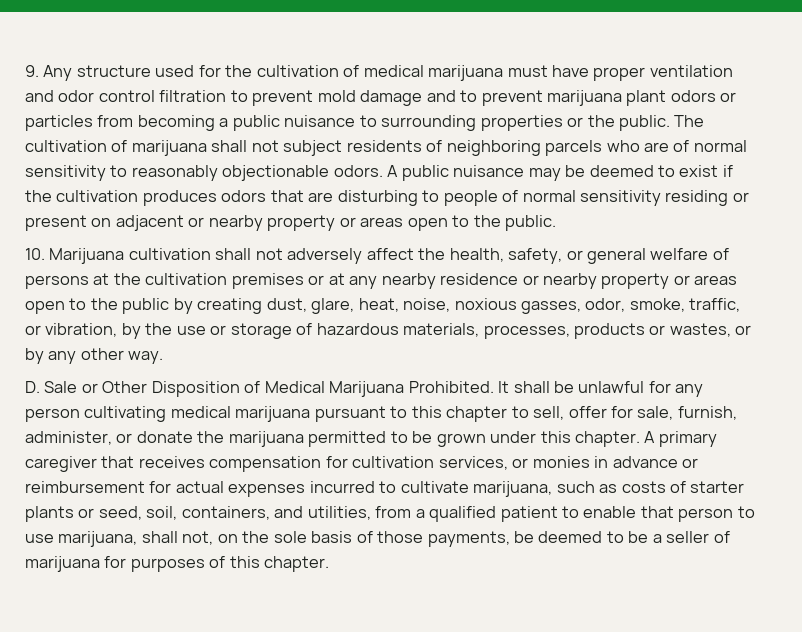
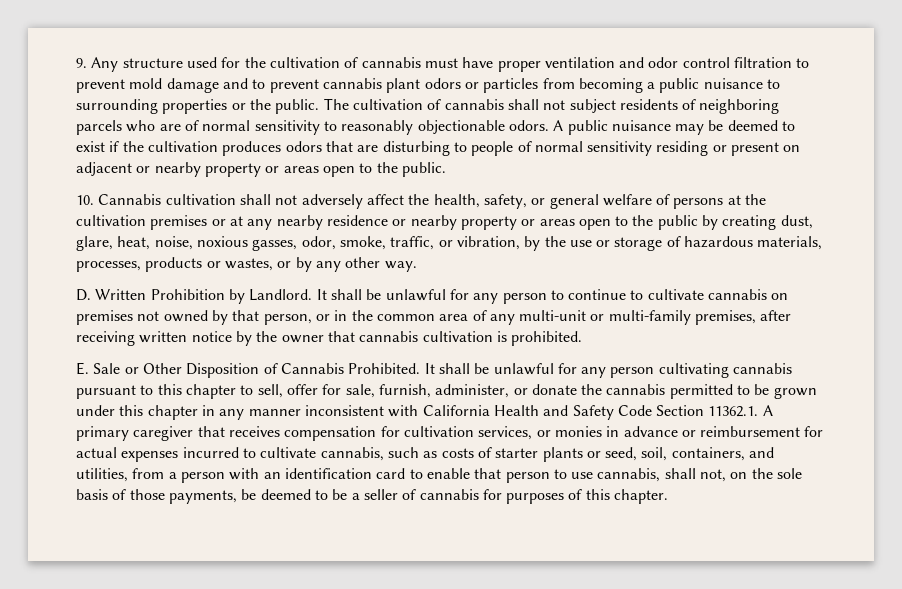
- 9. Any structure used for the cultivation of medical marijuana must have proper ventilation and odor control filtration to prevent mold damage and to prevent marijuana plant odors or particles from becoming a public nuisance to surrounding properties or the public.
+ 9. Any structure used for the cultivation of cannabis must have proper ventilation and odor control filtration to prevent mold damage and to prevent cannabis plant odors or particles from becoming a public nuisance to surrounding properties or the public.
- The cultivation of marijuana shall not subject residents of neighboring parcels who are of normal sensitivity to reasonably objectionable odors.
+ The cultivation of cannabis shall not subject residents of neighboring parcels who are of normal sensitivity to reasonably objectionable odors.
- 10. Marijuana cultivation shall not adversely affect the health, safety, or general welfare of persons at the cultivation premises or at any nearby residence or nearby property or areas open to the public by creating dust, glare, heat, noise, noxious gasses, odor, smoke, traffic, or vibration, by the use or storage of hazardous materials, processes, products or wastes, or by any other way.
+ 10. Cannabis cultivation shall not adversely affect the health, safety, or general welfare of persons at the cultivation premises or at any nearby residence or nearby property or areas open to the public by creating dust, glare, heat, noise, noxious gasses, odor, smoke, traffic, or vibration, by the use or storage of hazardous materials, processes, products or wastes, or by any other way.
- D. Sale or Other Disposition of Medical Marijuana Prohibited.
+ D. Written Prohibition by Landlord. It shall be unlawful for any person to continue to cultivate cannabis on premises not owned by that person, or in the common area of any multi-unit or multi-family premises, after receiving written notice by the owner that cannabis cultivation is prohibited.
+ E. Sale or Other Disposition of Cannabis Prohibited.
- It shall be unlawful for any person cultivating medical marijuana pursuant to this chapter to sell, offer for sale, furnish, administer, or donate the marijuana permitted to be grown under this chapter. A primary caregiver that receives compensation for cultivation services, or monies in advance or reimbursement for actual expenses incurred to cultivate marijuana, such as costs of starter plants or seed, soil, containers, and utilities, from a qualified patient to enable that person to use marijuana, shall not, on the sole basis of those payments, be deemed to be a seller of marijuana for purposes of this chapter.
+ It shall be unlawful for any person cultivating cannabis pursuant to this chapter to sell, offer for sale, furnish, administer, or donate the cannabis permitted to be grown under this chapter in any manner inconsistent with California Health and Safety Code Section 11362.1. A primary caregiver that receives compensation for cultivation services, or monies in advance or reimbursement for actual expenses incurred to cultivate cannabis, such as costs of starter plants or seed, soil, containers, and utilities, from a person with an identification card to enable that person to use cannabis, shall not, on the sole basis of those payments, be deemed to be a seller of cannabis for purposes of this chapter.

